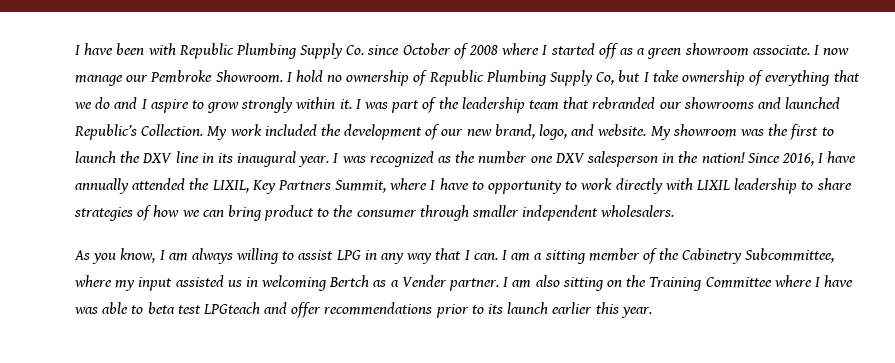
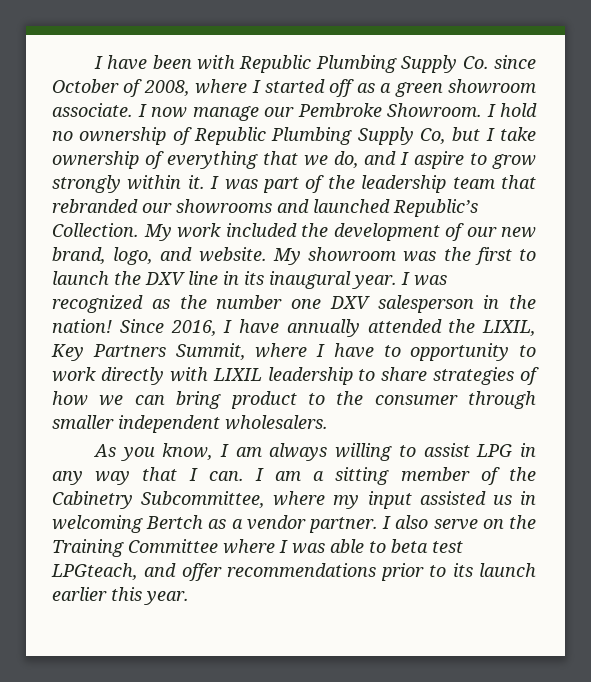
- I have been with Republic Plumbing Supply Co. since October of 2008 where I started off as a green showroom associate.
+ I have been with Republic Plumbing Supply Co. since October of 2008, where I started off as a green showroom associate.
- I hold no ownership of Republic Plumbing Supply Co, but I take ownership of everything that we do and I aspire to grow strongly within it.
+ I hold no ownership of Republic Plumbing Supply Co, but I take ownership of everything that we do, and I aspire to grow strongly within it.
- I am a sitting member of the Cabinetry Subcommittee, where my input assisted us in welcoming Bertch as a Vender partner.
+ I am a sitting member of the Cabinetry Subcommittee, where my input assisted us in welcoming Bertch as a vendor partner.
- I am also sitting on the Training Committee where I have was able to beta test LPGteach and offer recommendations prior to its launch earlier this year.
+ I also serve on the Training Committee where I was able to beta test LPGteach, and offer recommendations prior to its launch earlier this year.

